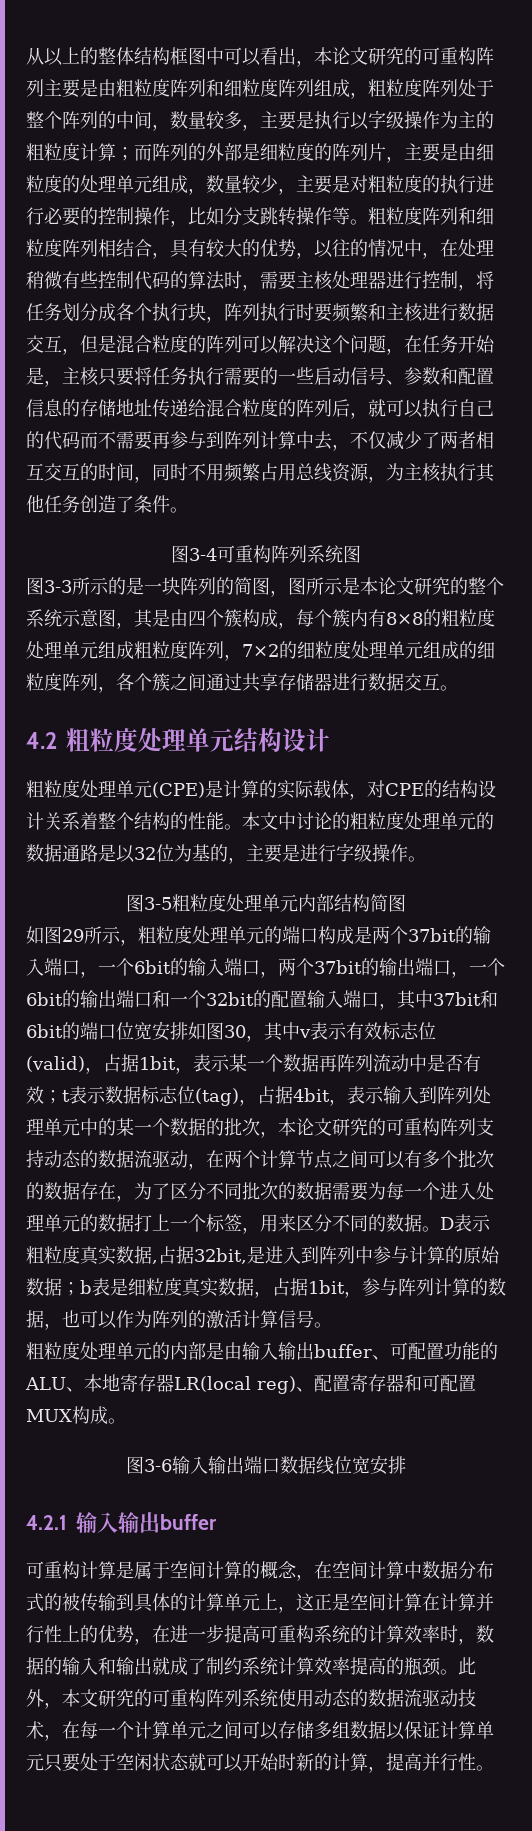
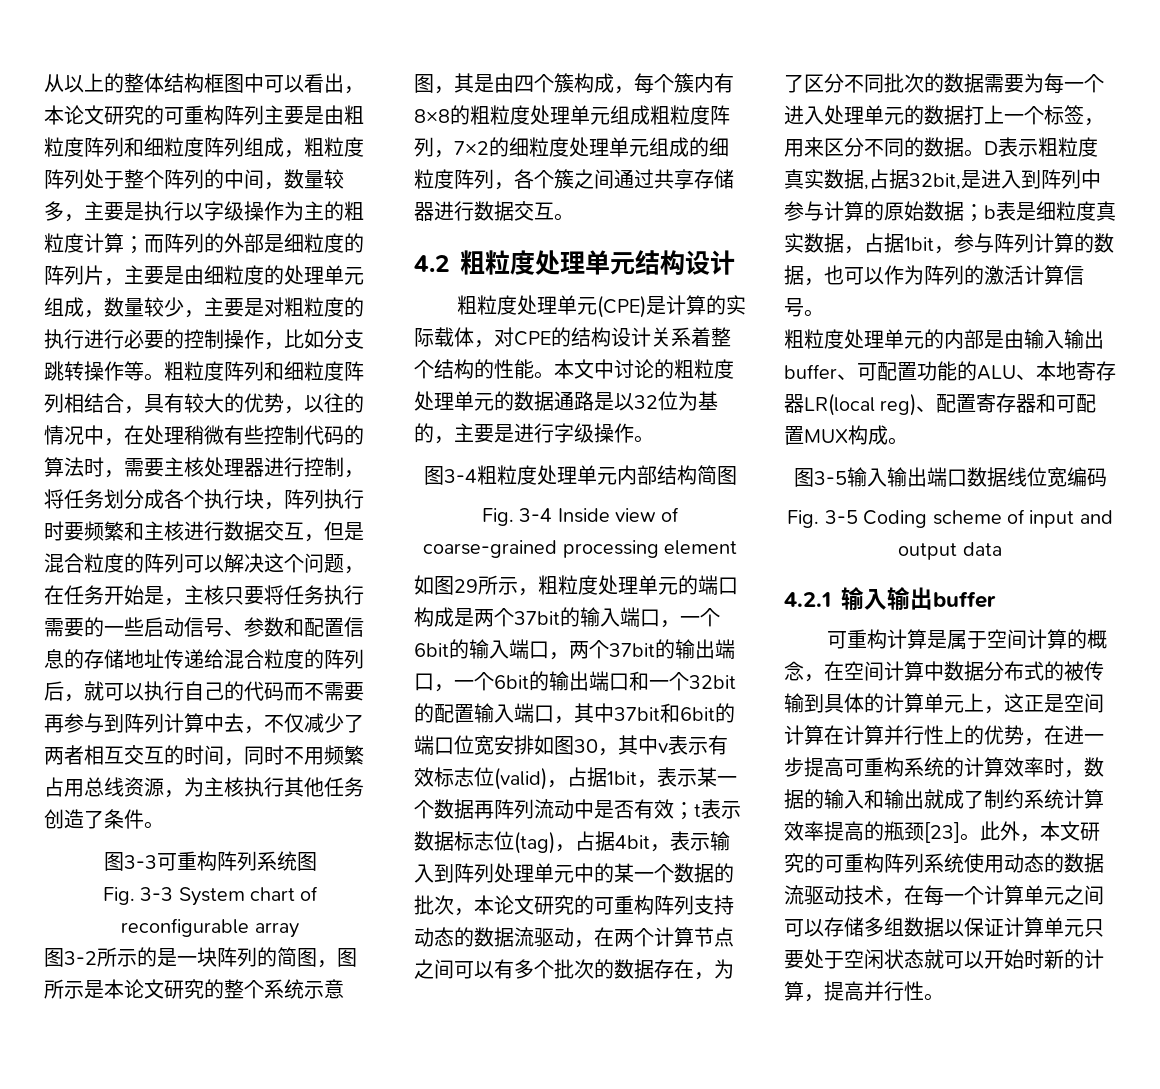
- 图3-4可重构阵列系统图
+ 图3-3可重构阵列系统图
- 图3-3所示的是一块阵列的简图，图所示是本论文研究的整个系统示意图，其是由四个簇构成，每个簇内有8×8的粗粒度处理单元组成粗粒度阵列，7×2的细粒度处理单元组成的细粒度阵列，各个簇之间通过共享存储器进行数据交互。
+ Fig. 3-3 System chart of reconfigurable array
+ 图3-2所示的是一块阵列的简图，图所示是本论文研究的整个系统示意图，其是由四个簇构成，每个簇内有8×8的粗粒度处理单元组成粗粒度阵列，7×2的细粒度处理单元组成的细粒度阵列，各个簇之间通过共享存储器进行数据交互。
- 图3-5粗粒度处理单元内部结构简图
+ 图3-4粗粒度处理单元内部结构简图
+ Fig. 3-4 Inside view of coarse-grained processing element
- 图3-6输入输出端口数据线位宽安排
+ 图3-5输入输出端口数据线位宽编码
+ Fig. 3-5 Coding scheme of input and output data
- 可重构计算是属于空间计算的概念，在空间计算中数据分布式的被传输到具体的计算单元上，这正是空间计算在计算并行性上的优势，在进一步提高可重构系统的计算效率时，数据的输入和输出就成了制约系统计算效率提高的瓶颈。
+ 可重构计算是属于空间计算的概念，在空间计算中数据分布式的被传输到具体的计算单元上，这正是空间计算在计算并行性上的优势，在进一步提高可重构系统的计算效率时，数据的输入和输出就成了制约系统计算效率提高的瓶颈[23]。

